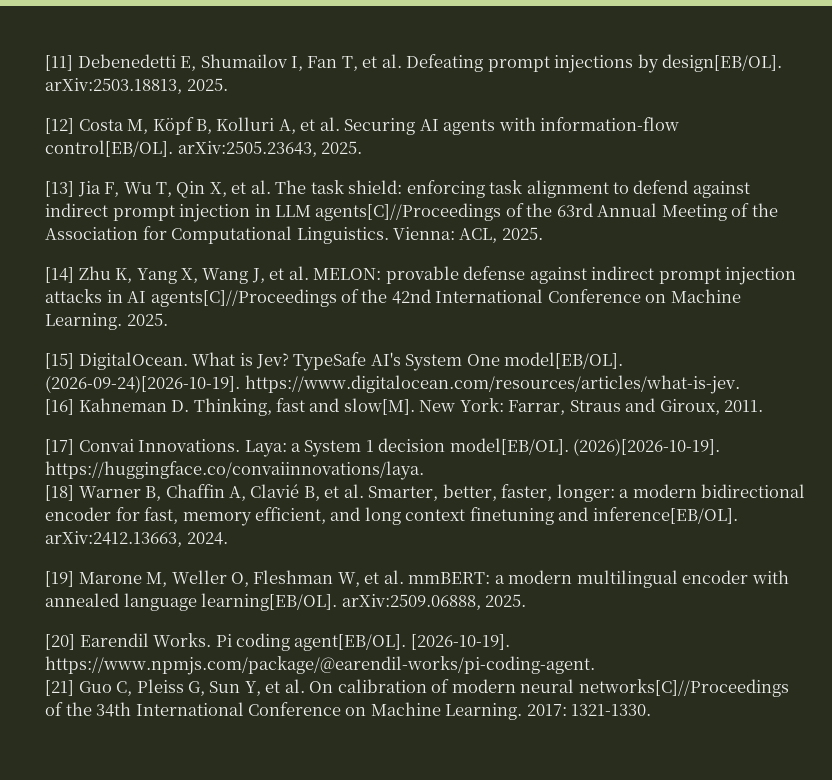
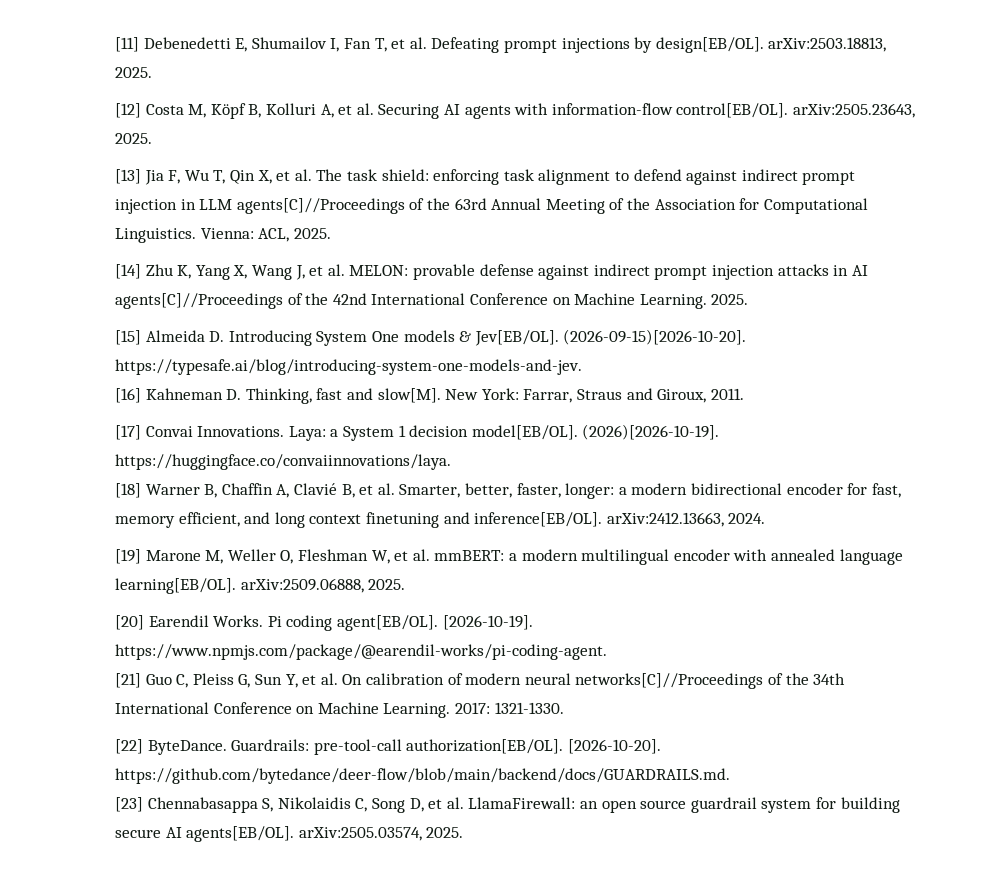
- [15] DigitalOcean. What is Jev? TypeSafe AI's System One model[EB/OL]. (2026-09-24)[2026-10-19]. https://www.digitalocean.com/resources/articles/what-is-jev.
+ [15] Almeida D. Introducing System One models & Jev[EB/OL]. (2026-09-15)[2026-10-20]. https://typesafe.ai/blog/introducing-system-one-models-and-jev.
+ [22] ByteDance. Guardrails: pre-tool-call authorization[EB/OL]. [2026-10-20]. https://github.com/bytedance/deer-flow/blob/main/backend/docs/GUARDRAILS.md.
+ [23] Chennabasappa S, Nikolaidis C, Song D, et al. LlamaFirewall: an open source guardrail system for building secure AI agents[EB/OL]. arXiv:2505.03574, 2025.

